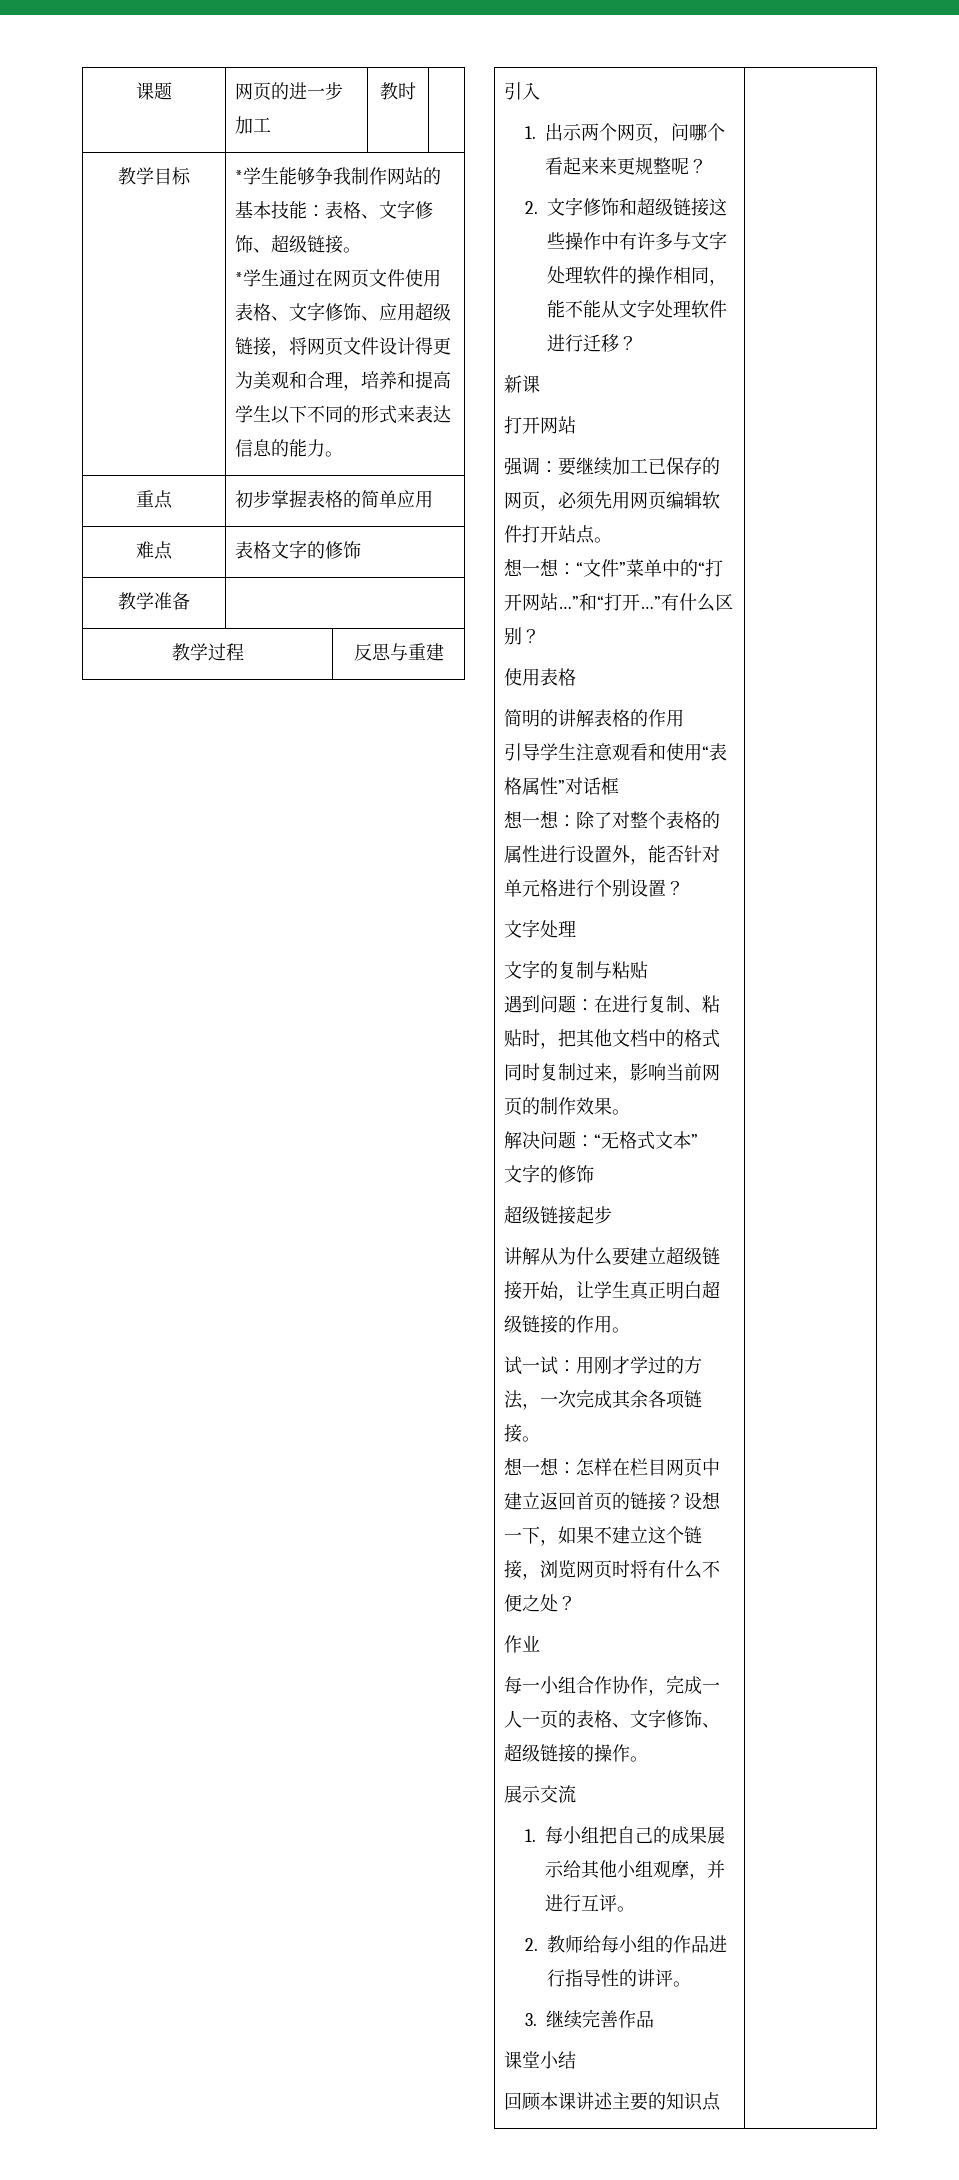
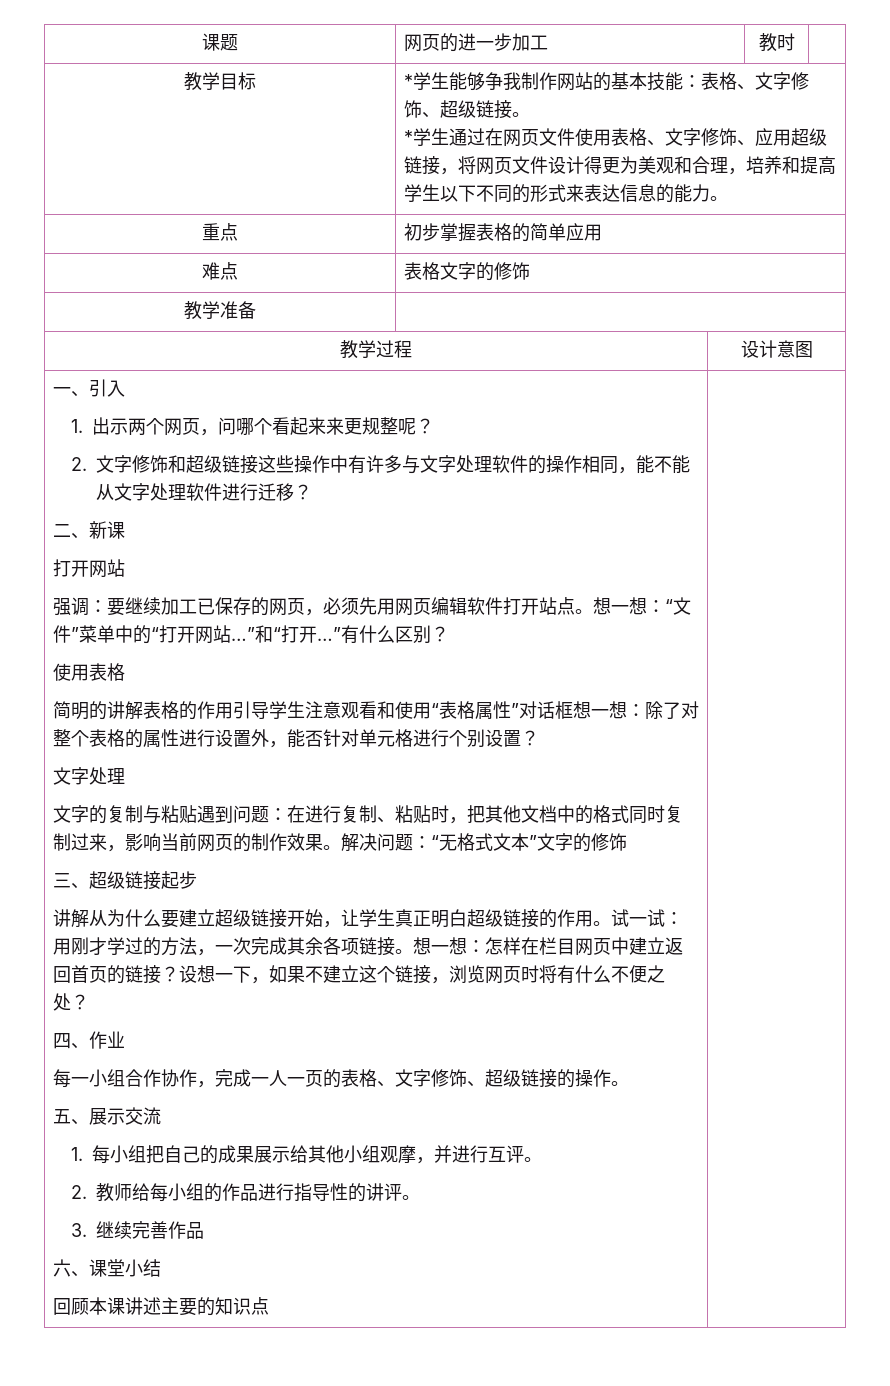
- 教学过程 | 反思与重建
- 引入
+ 教学过程 | 设计意图
+ 一、引入
- 新课
+ 二、新课
- 强调：要继续加工已保存的网页，必须先用网页编辑软件打开站点。
- 想一想：“文件”菜单中的“打开网站…”
+ 强调：要继续加工已保存的网页，必须先用网页编辑软件打开站点。想一想：“文件”菜单中的“打开网站…”
- 简明的讲解表格的作用
- 引导学生注意观看和使用“表格属性”对话框
- 想一想：除了对整个表格的属性进行设置外，能否针对单元格进行个别设置？
+ 简明的讲解表格的作用引导学生注意观看和使用“表格属性”对话框想一想：除了对整个表格的属性进行设置外，能否针对单元格进行个别设置？
- 文字的复制与粘贴
- 遇到问题：在进行复制、粘贴时，把其他文档中的格式同时复制过来，影响当前网页的制作效果。
- 解决问题：“无格式文本”
- 文字的修饰
- 超级链接起步
+ 文字的复制与粘贴遇到问题：在进行复制、粘贴时，把其他文档中的格式同时复制过来，影响当前网页的制作效果。解决问题：“无格式文本”文字的修饰
+ 三、超级链接起步
- 讲解从为什么要建立超级链接开始，让学生真正明白超级链接的作用。
- 试一试：用刚才学过的方法，一次完成其余各项链接。
- 想一想：怎样在栏目网页中建立返回首页的链接？
+ 讲解从为什么要建立超级链接开始，让学生真正明白超级链接的作用。试一试：用刚才学过的方法，一次完成其余各项链接。想一想：怎样在栏目网页中建立返回首页的链接？
- 作业
+ 四、作业
- 展示交流
+ 五、展示交流
- 课堂小结
+ 六、课堂小结

